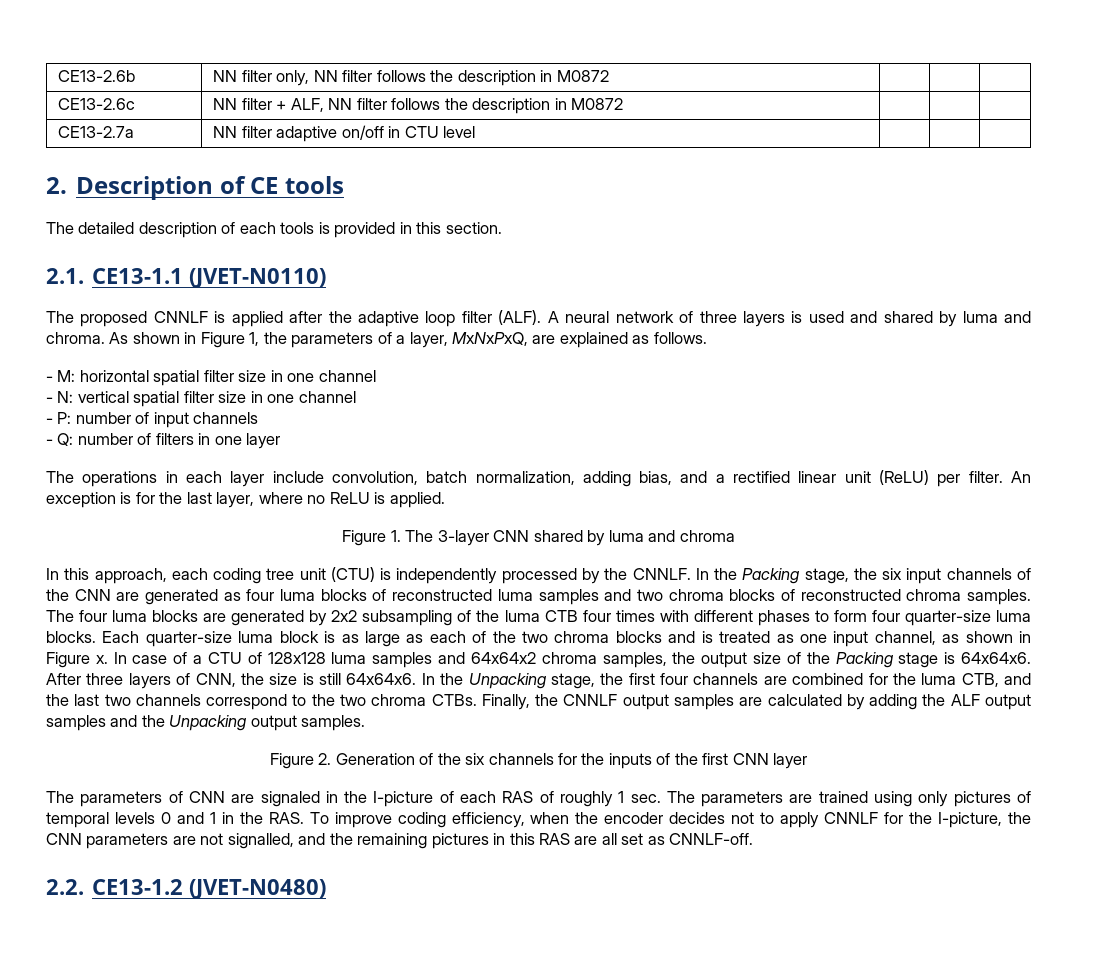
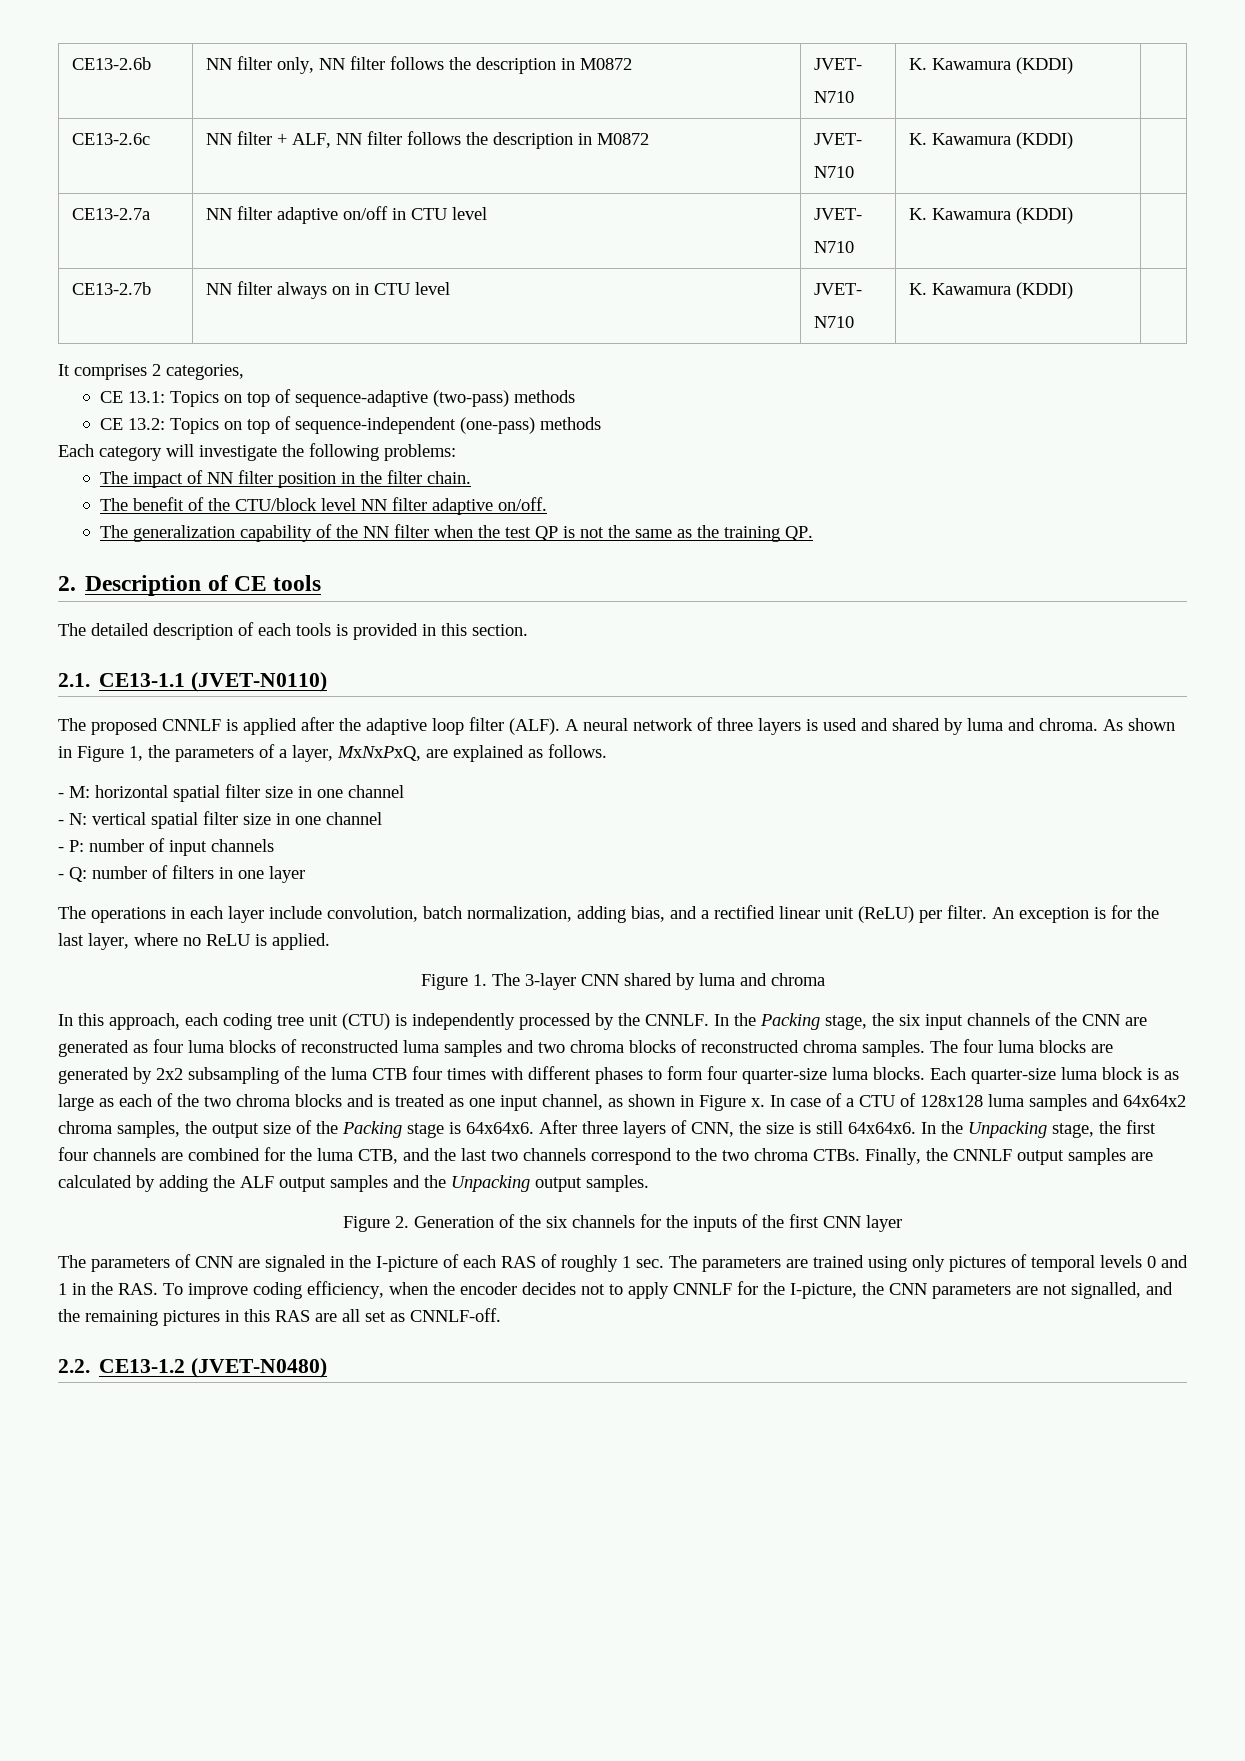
- CE13-2.6b | NN filter only, NN filter follows the description in M0872 | | |
+ CE13-2.6b | NN filter only, NN filter follows the description in M0872 | JVET-
+ N710 | K. Kawamura (KDDI) |
- CE13-2.6c | NN filter + ALF, NN filter follows the description in M0872 | | |
+ CE13-2.6c | NN filter + ALF, NN filter follows the description in M0872 | JVET-
+ N710 | K. Kawamura (KDDI) |
- CE13-2.7a | NN filter adaptive on/off in CTU level | | |
+ CE13-2.7a | NN filter adaptive on/off in CTU level | JVET-
+ N710 | K. Kawamura (KDDI) |
+ CE13-2.7b | NN filter always on in CTU level | JVET-
+ N710 | K. Kawamura (KDDI) |
+ It comprises 2 categories,
+ CE 13.1: Topics on top of sequence-adaptive (two-pass) methods
+ CE 13.2: Topics on top of sequence-independent (one-pass) methods
+ Each category will investigate the following problems:
+ The impact of NN filter position in the filter chain.
+ The benefit of the CTU/block level NN filter adaptive on/off.
+ The generalization capability of the NN filter when the test QP is not the same as the training QP.

